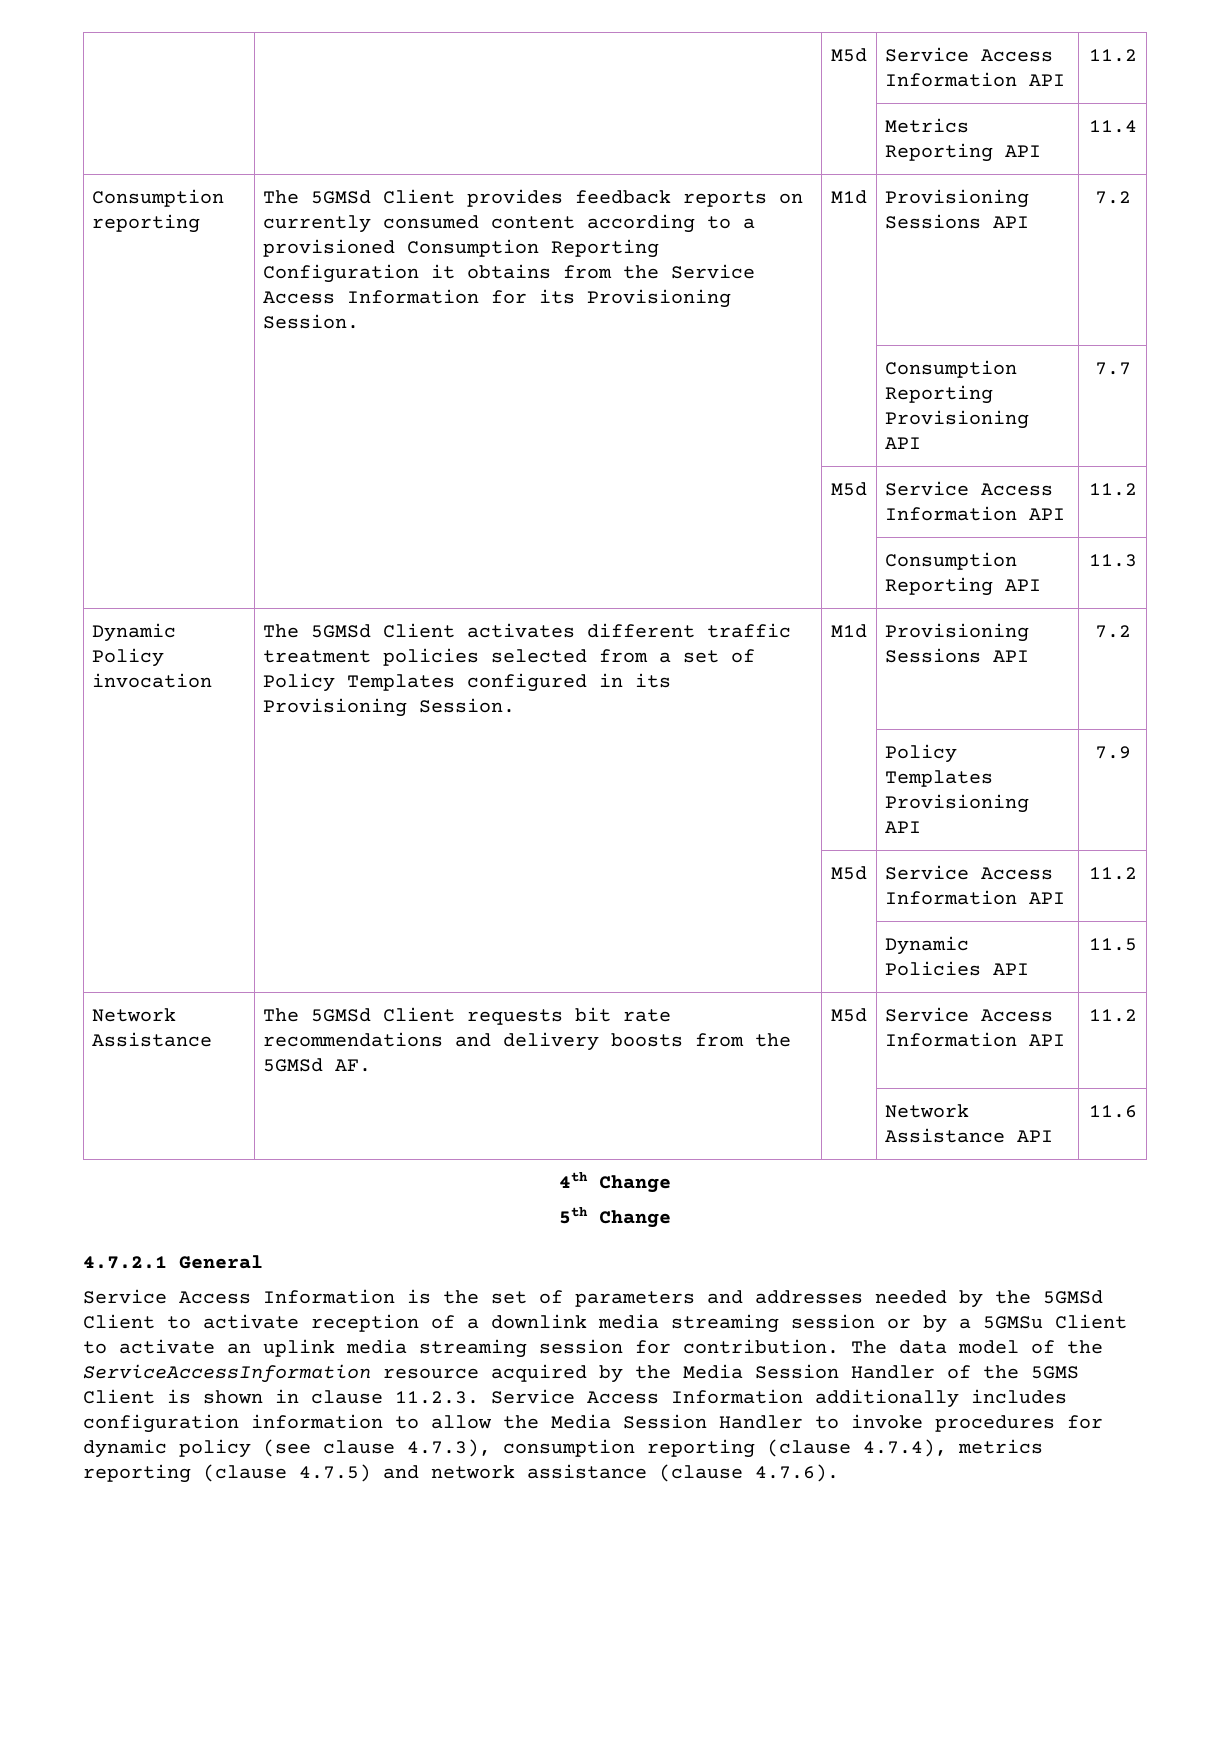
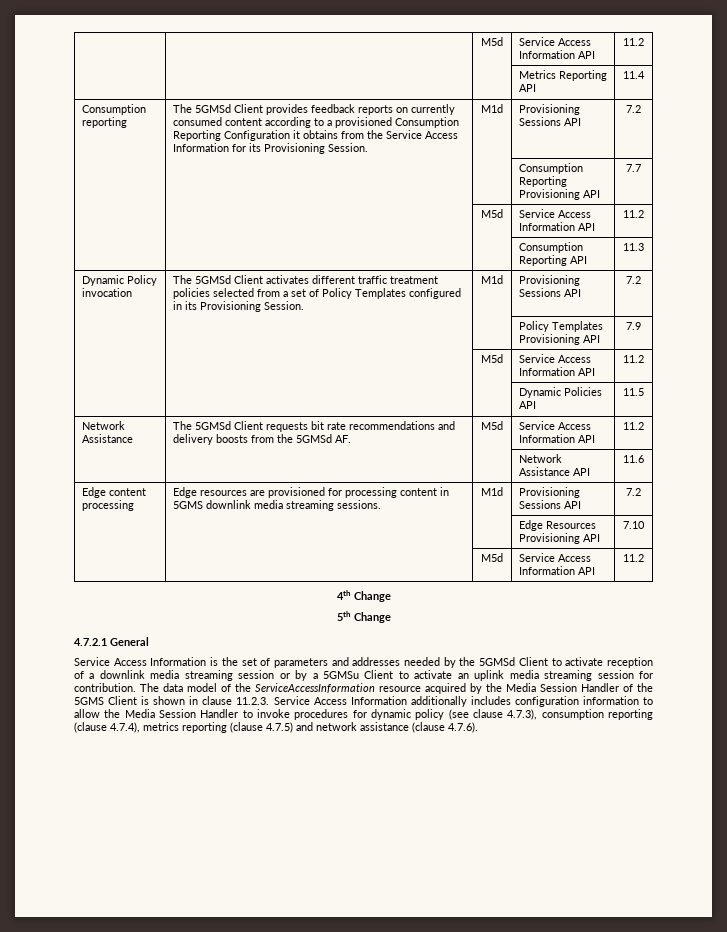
+ Edge content processing | Edge resources are provisioned for processing content in 5GMS downlink media streaming sessions. | M1d | Provisioning Sessions API | 7.2
+ | | | Edge Resources Provisioning API | 7.10
+ | | M5d | Service Access Information API | 11.2

